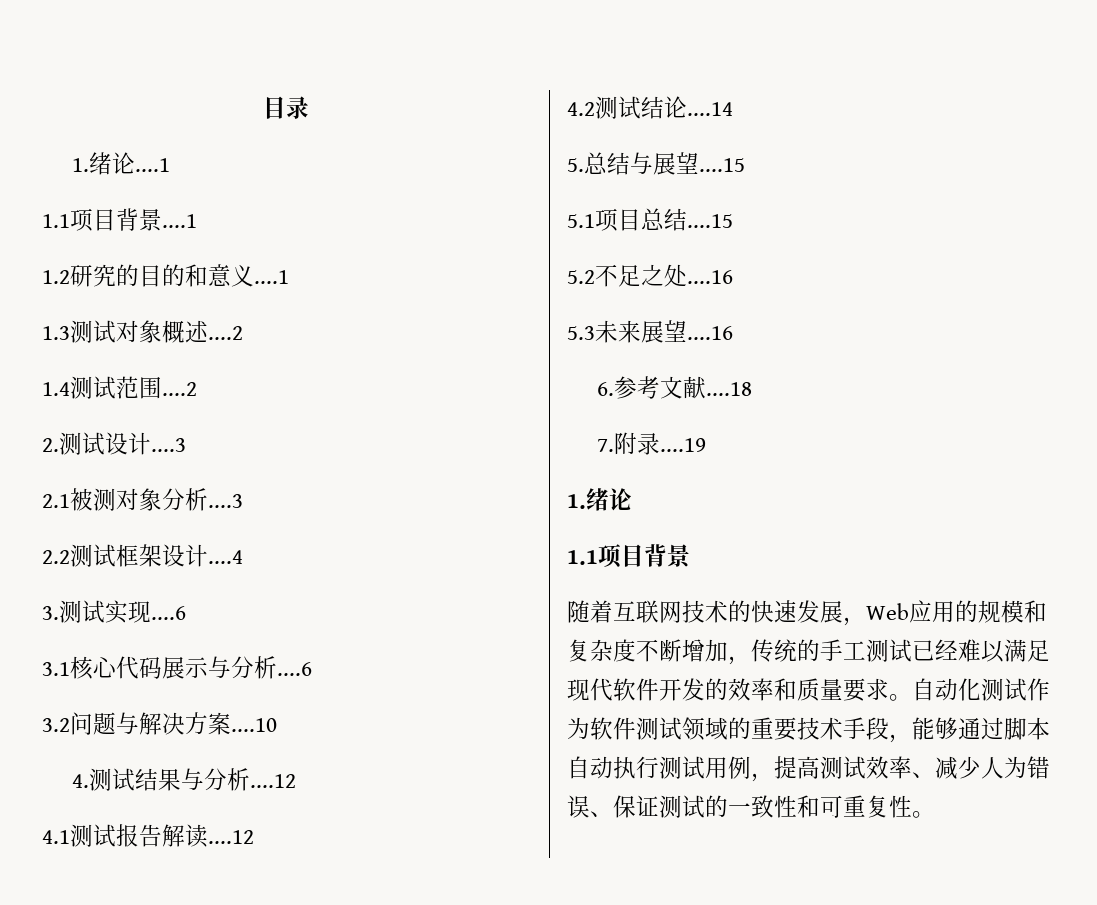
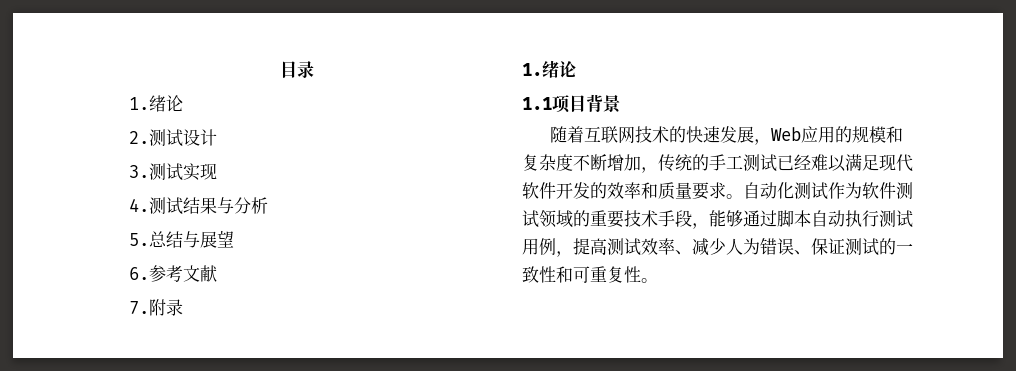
  目录
- 1.绪论....1
- 1.1项目背景....1
- 1.2研究的目的和意义....1
- 1.3测试对象概述....2
- 1.4测试范围....2
- 2.测试设计....3
- 2.1被测对象分析....3
- 2.2测试框架设计....4
- 3.测试实现....6
- 3.1核心代码展示与分析....6
- 3.2问题与解决方案....10
+ 1.绪论
+ 2.测试设计
+ 3.测试实现
- 4.测试结果与分析....12
- 4.1测试报告解读....12
- 4.2测试结论....14
- 5.总结与展望....15
- 5.1项目总结....15
- 5.2不足之处....16
- 5.3未来展望....16
+ 4.测试结果与分析
+ 5.总结与展望
- 6.参考文献....18
+ 6.参考文献
- 7.附录....19
+ 7.附录

